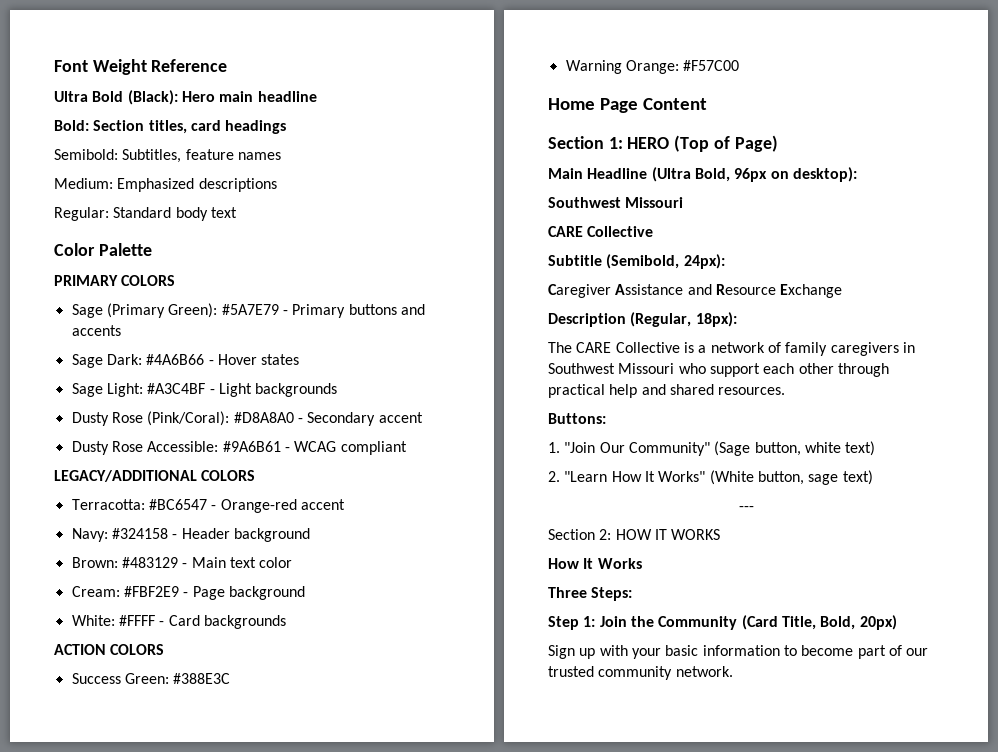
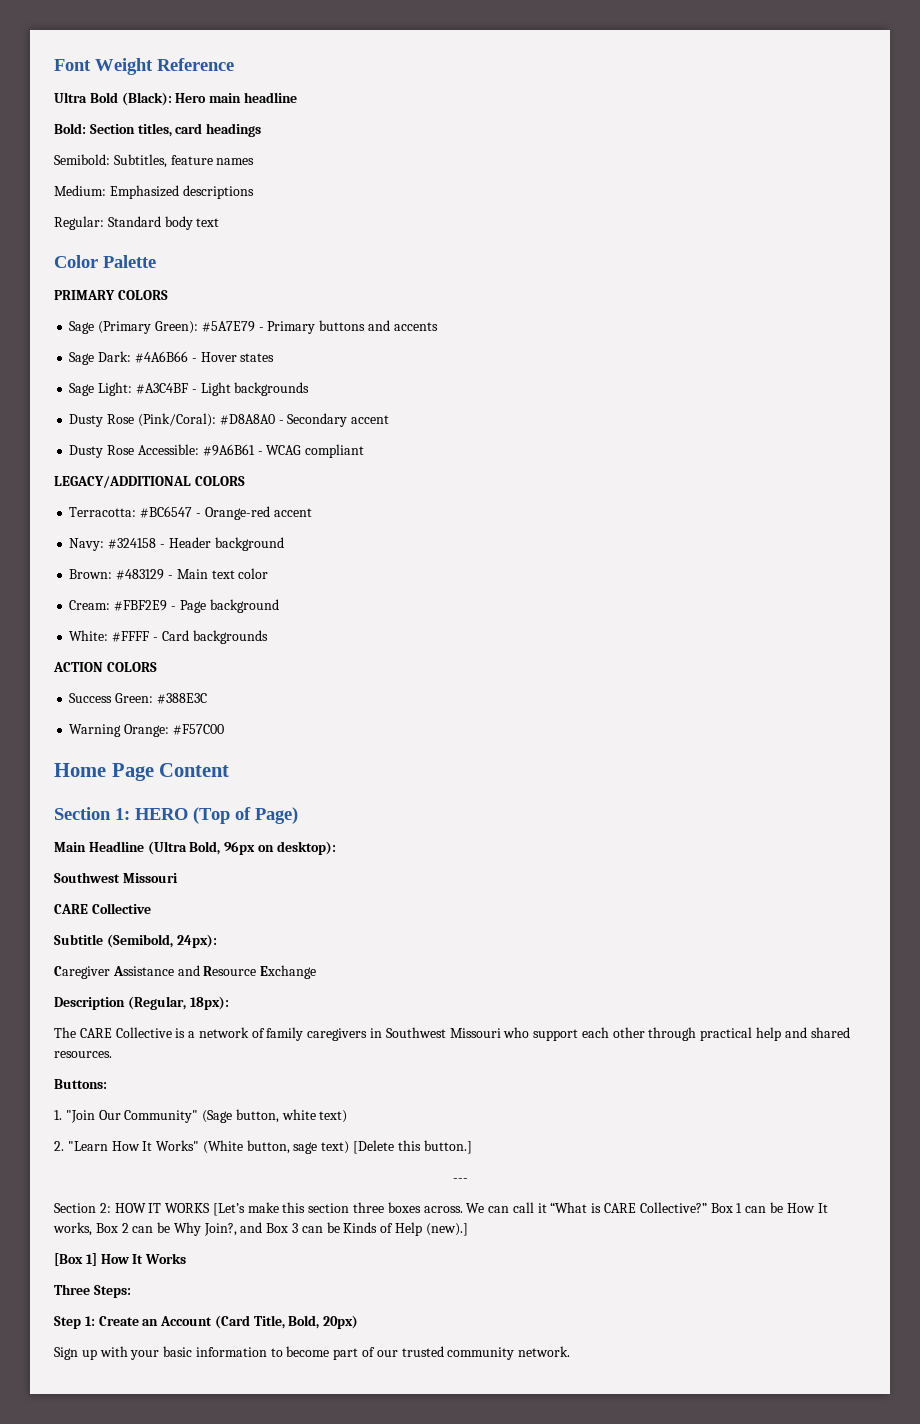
- 2. "Learn How It Works" (White button, sage text)
+ 2. "Learn How It Works" (White button, sage text) [Delete this button.]
- Section 2: HOW IT WORKS
- How It Works
+ Section 2: HOW IT WORKS [Let’s make this section three boxes across. We can call it “What is CARE Collective?” Box 1 can be How It works, Box 2 can be Why Join?, and Box 3 can be Kinds of Help (new).]
+ [Box 1] How It Works
- Step 1: Join the Community (Card Title, Bold, 20px)
+ Step 1: Create an Account (Card Title, Bold, 20px)

